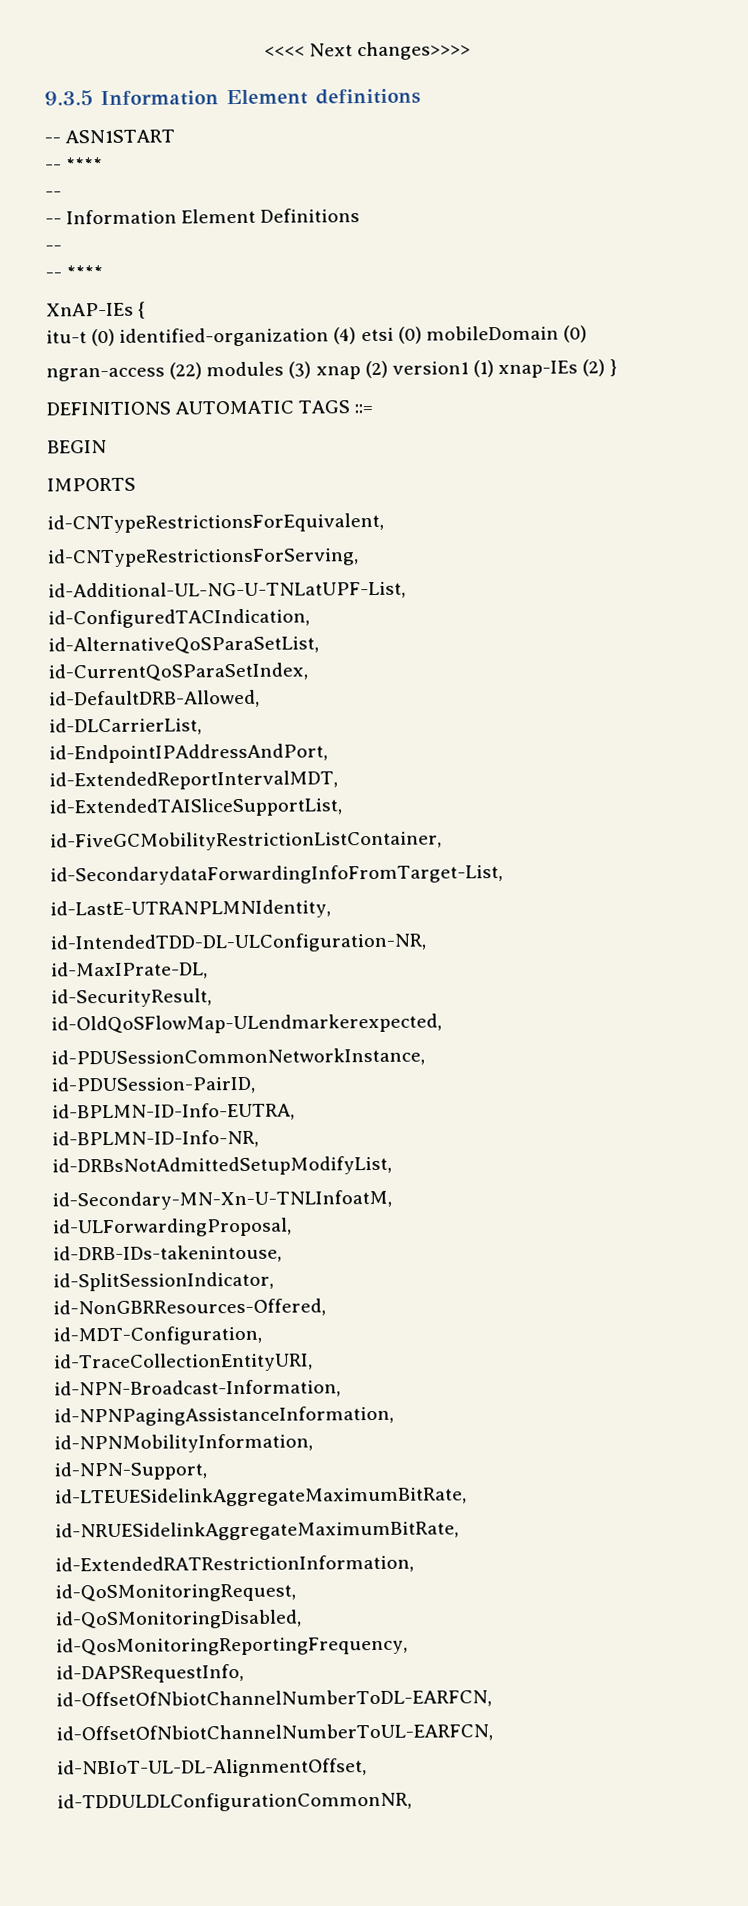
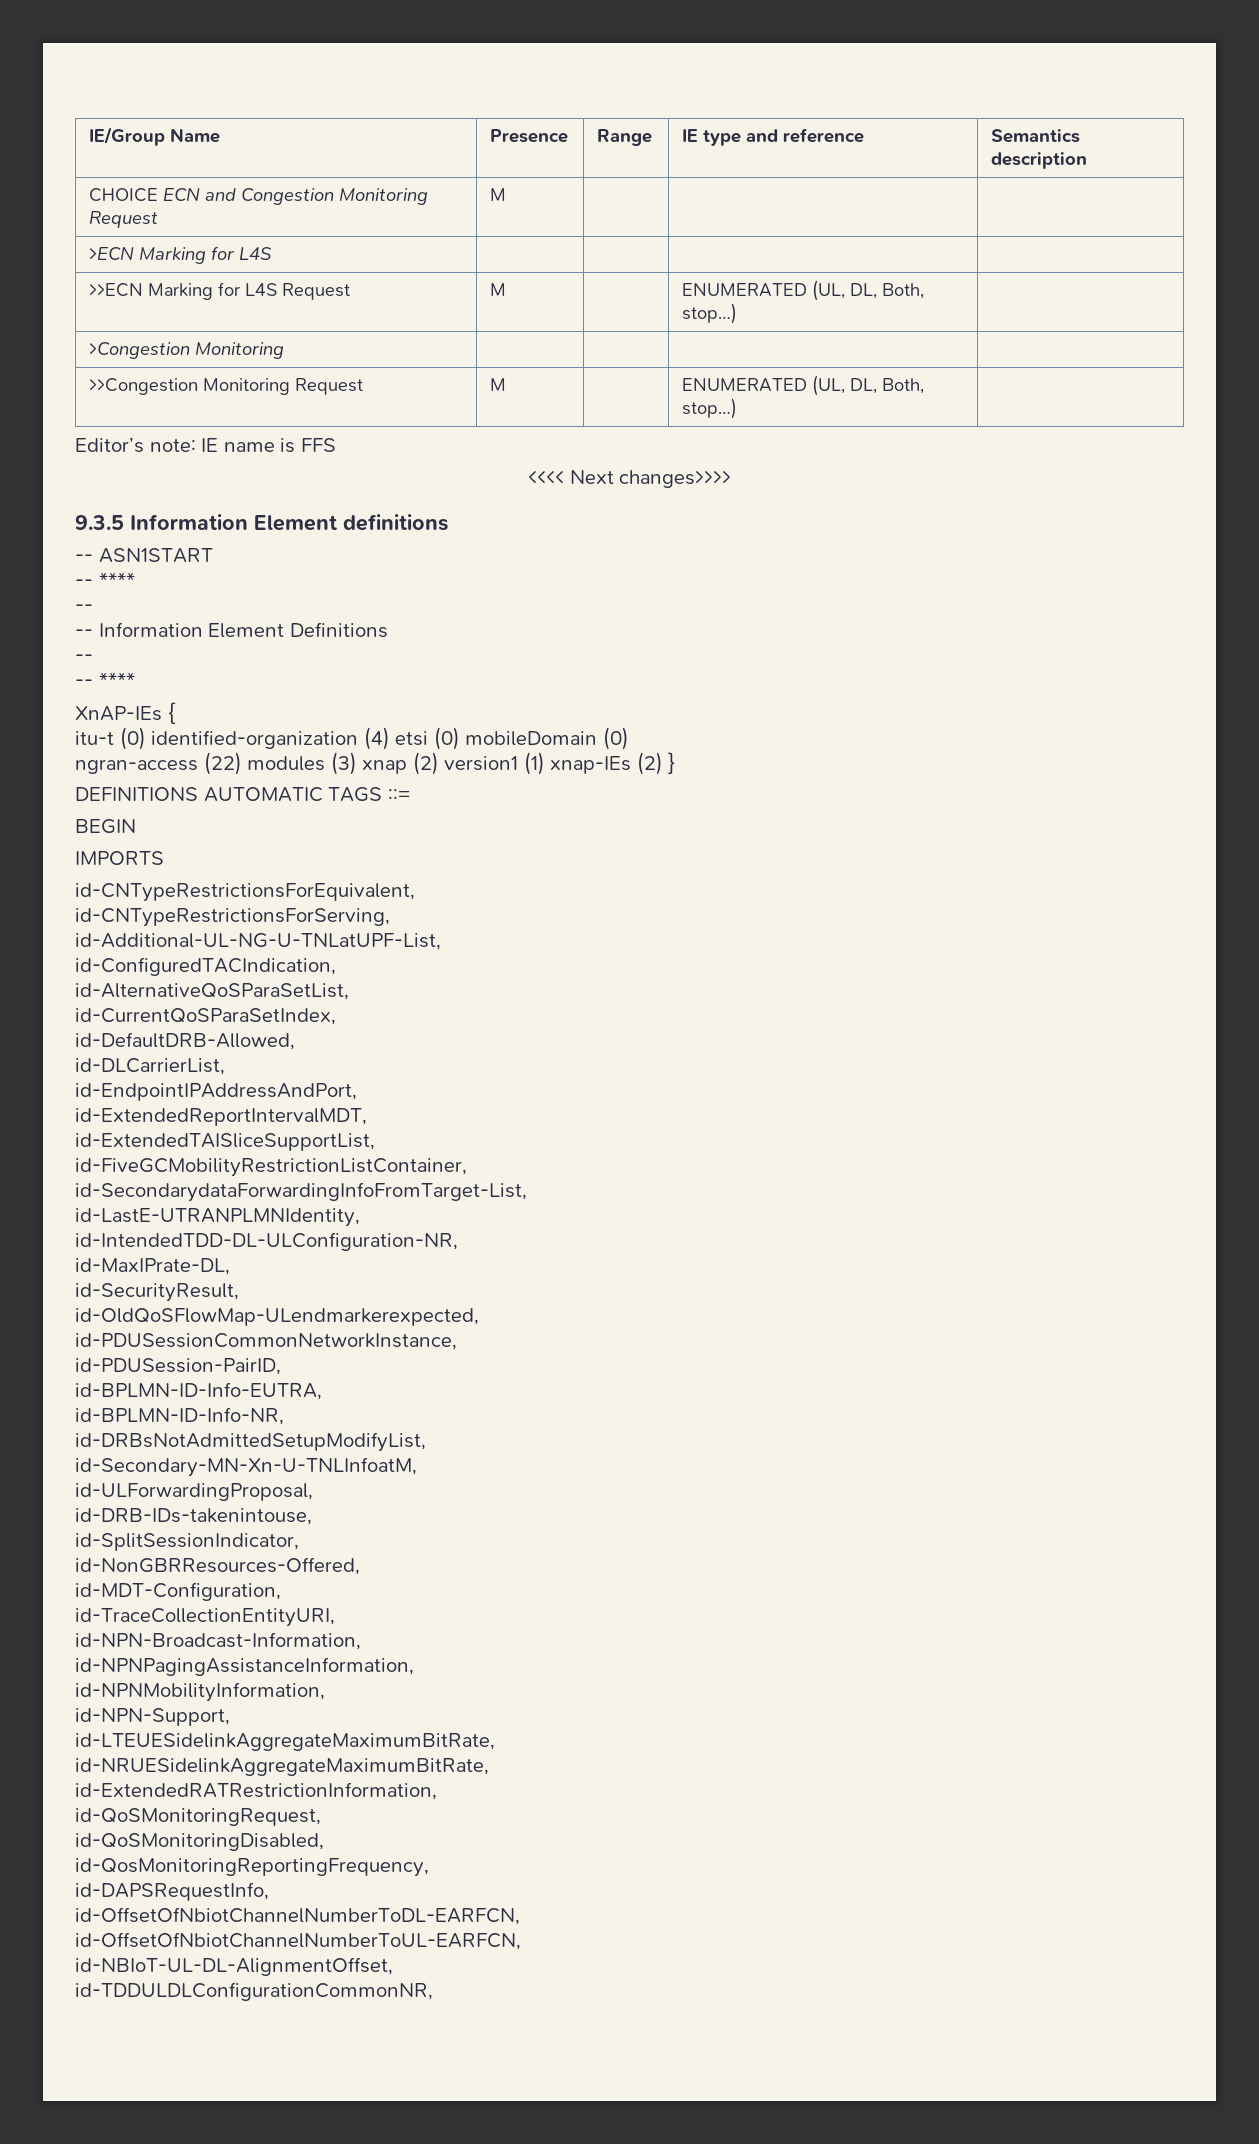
+ IE/Group Name | Presence | Range | IE type and reference | Semantics description
+ CHOICE ECN and Congestion Monitoring Request | M | | |
+ >ECN Marking for L4S | | | |
+ >>ECN Marking for L4S Request | M | | ENUMERATED (UL, DL, Both, stop…) |
+ >Congestion Monitoring | | | |
+ >>Congestion Monitoring Request | M | | ENUMERATED (UL, DL, Both, stop…) |
+ Editor’s note: IE name is FFS

